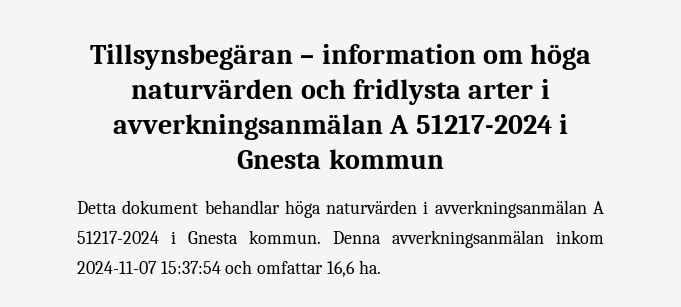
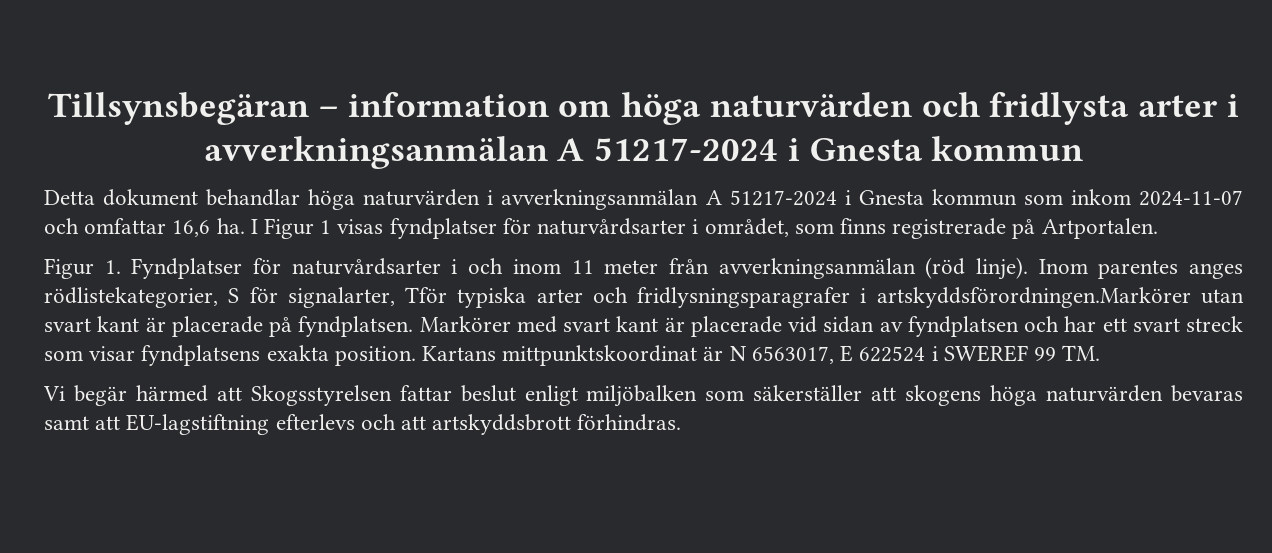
- Detta dokument behandlar höga naturvärden i avverkningsanmälan A 51217-2024 i Gnesta kommun. Denna avverkningsanmälan inkom 2024-11-07 15:37:54 och omfattar 16,6 ha.
+ Detta dokument behandlar höga naturvärden i avverkningsanmälan A 51217-2024 i Gnesta kommun som inkom 2024-11-07 och omfattar 16,6 ha.
+ I Figur 1 visas fyndplatser för naturvårdsarter i området, som finns registrerade på Artportalen.
+ Figur 1. Fyndplatser för naturvårdsarter i och inom 11 meter från avverkningsanmälan (röd linje). Inom parentes anges rödlistekategorier, S för signalarter, Tför typiska arter och fridlysningsparagrafer i artskyddsförordningen.Markörer utan svart kant är placerade på fyndplatsen. Markörer med svart kant är placerade vid sidan av fyndplatsen och har ett svart streck som visar fyndplatsens exakta position. Kartans mittpunktskoordinat är N 6563017, E 622524 i SWEREF 99 TM.
+ Vi begär härmed att Skogsstyrelsen fattar beslut enligt miljöbalken som säkerställer att skogens höga naturvärden bevaras samt att EU-lagstiftning efterlevs och att artskyddsbrott förhindras.

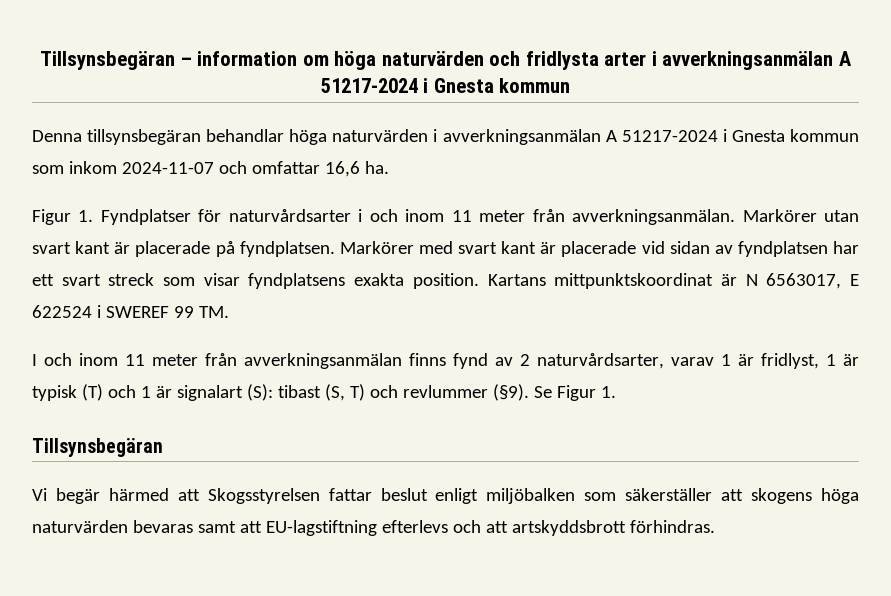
- Detta dokument behandlar höga naturvärden i avverkningsanmälan A 51217-2024 i Gnesta kommun som inkom 2024-11-07 och omfattar 16,6 ha. I Figur 1 visas fyndplatser för naturvårdsarter i området, som finns registrerade på Artportalen.
+ Denna tillsynsbegäran behandlar höga naturvärden i avverkningsanmälan A 51217-2024 i Gnesta kommun som inkom 2024-11-07 och omfattar 16,6 ha.
- Figur 1. Fyndplatser för naturvårdsarter i och inom 11 meter från avverkningsanmälan (röd linje). Inom parentes anges rödlistekategorier, S för signalarter, Tför typiska arter och fridlysningsparagrafer i artskyddsförordningen.Markörer utan svart kant är placerade på fyndplatsen.
+ Figur 1. Fyndplatser för naturvårdsarter i och inom 11 meter från avverkningsanmälan. Markörer utan svart kant är placerade på fyndplatsen.
- Markörer med svart kant är placerade vid sidan av fyndplatsen och har ett svart streck som visar fyndplatsens exakta position.
+ Markörer med svart kant är placerade vid sidan av fyndplatsen har ett svart streck som visar fyndplatsens exakta position.
+ I och inom 11 meter från avverkningsanmälan finns fynd av 2 naturvårdsarter, varav 1 är fridlyst, 1 är typisk (T) och 1 är signalart (S): tibast (S, T) och revlummer (§9). Se Figur 1.
+ Tillsynsbegäran

